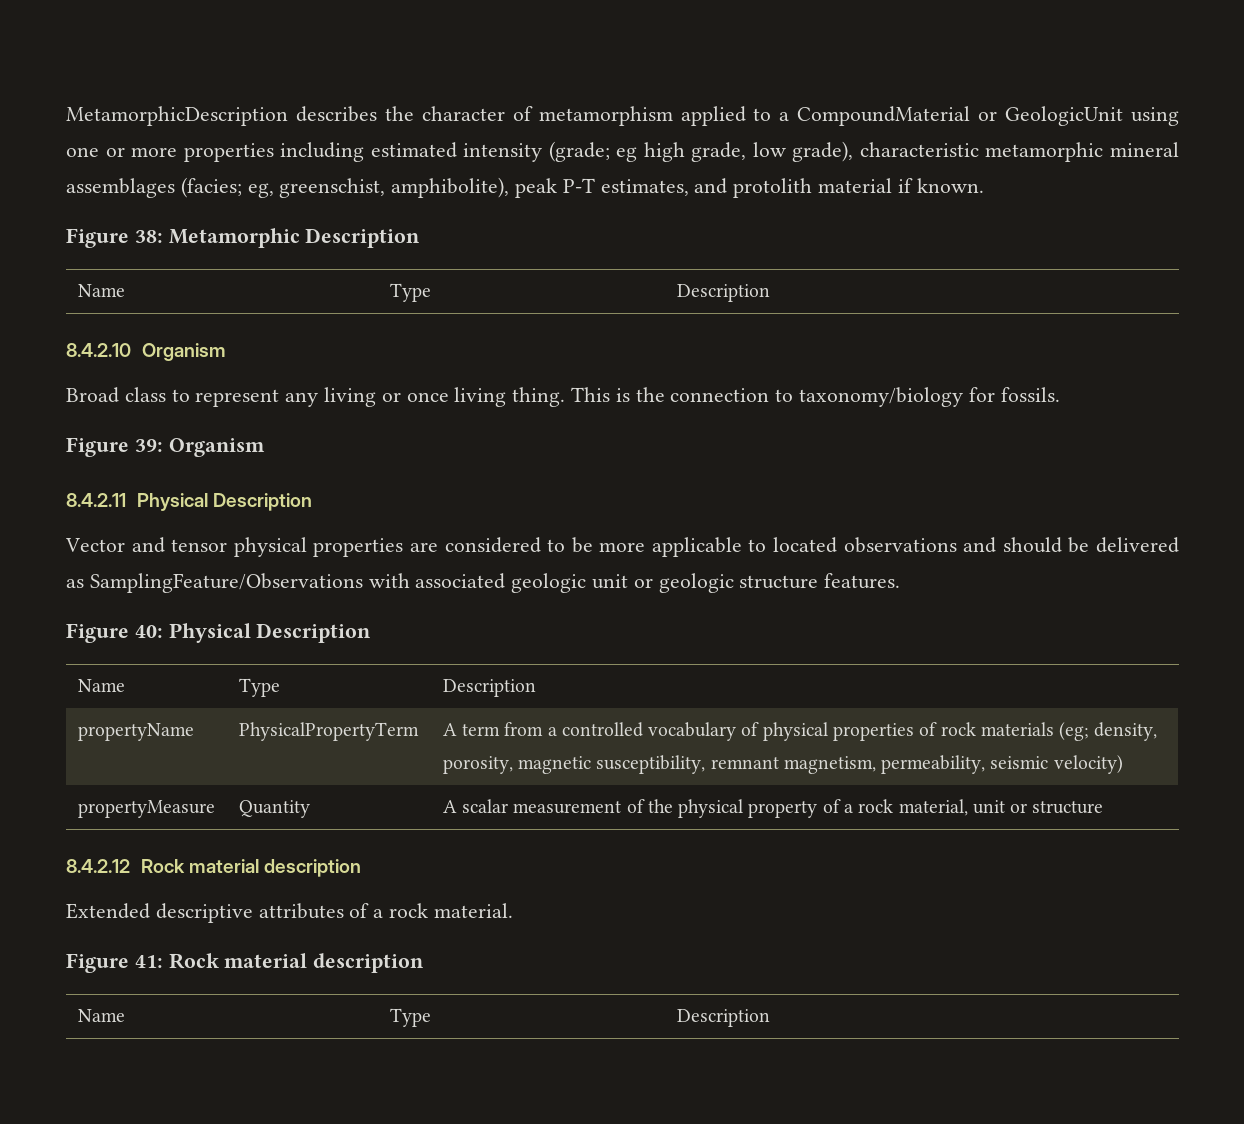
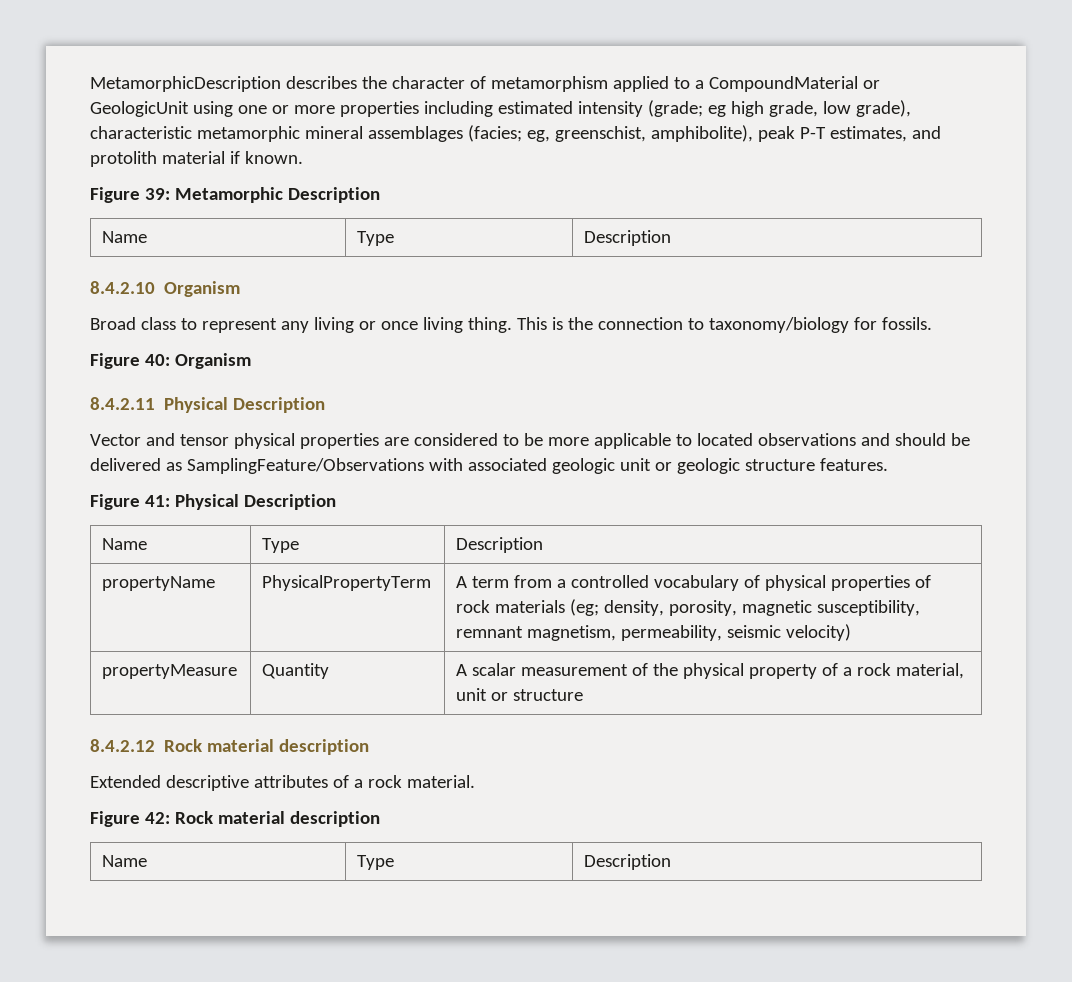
- Figure 38: Metamorphic Description
+ Figure 39: Metamorphic Description
- Figure 39: Organism
+ Figure 40: Organism
- Figure 40: Physical Description
+ Figure 41: Physical Description
- Figure 41: Rock material description
+ Figure 42: Rock material description

